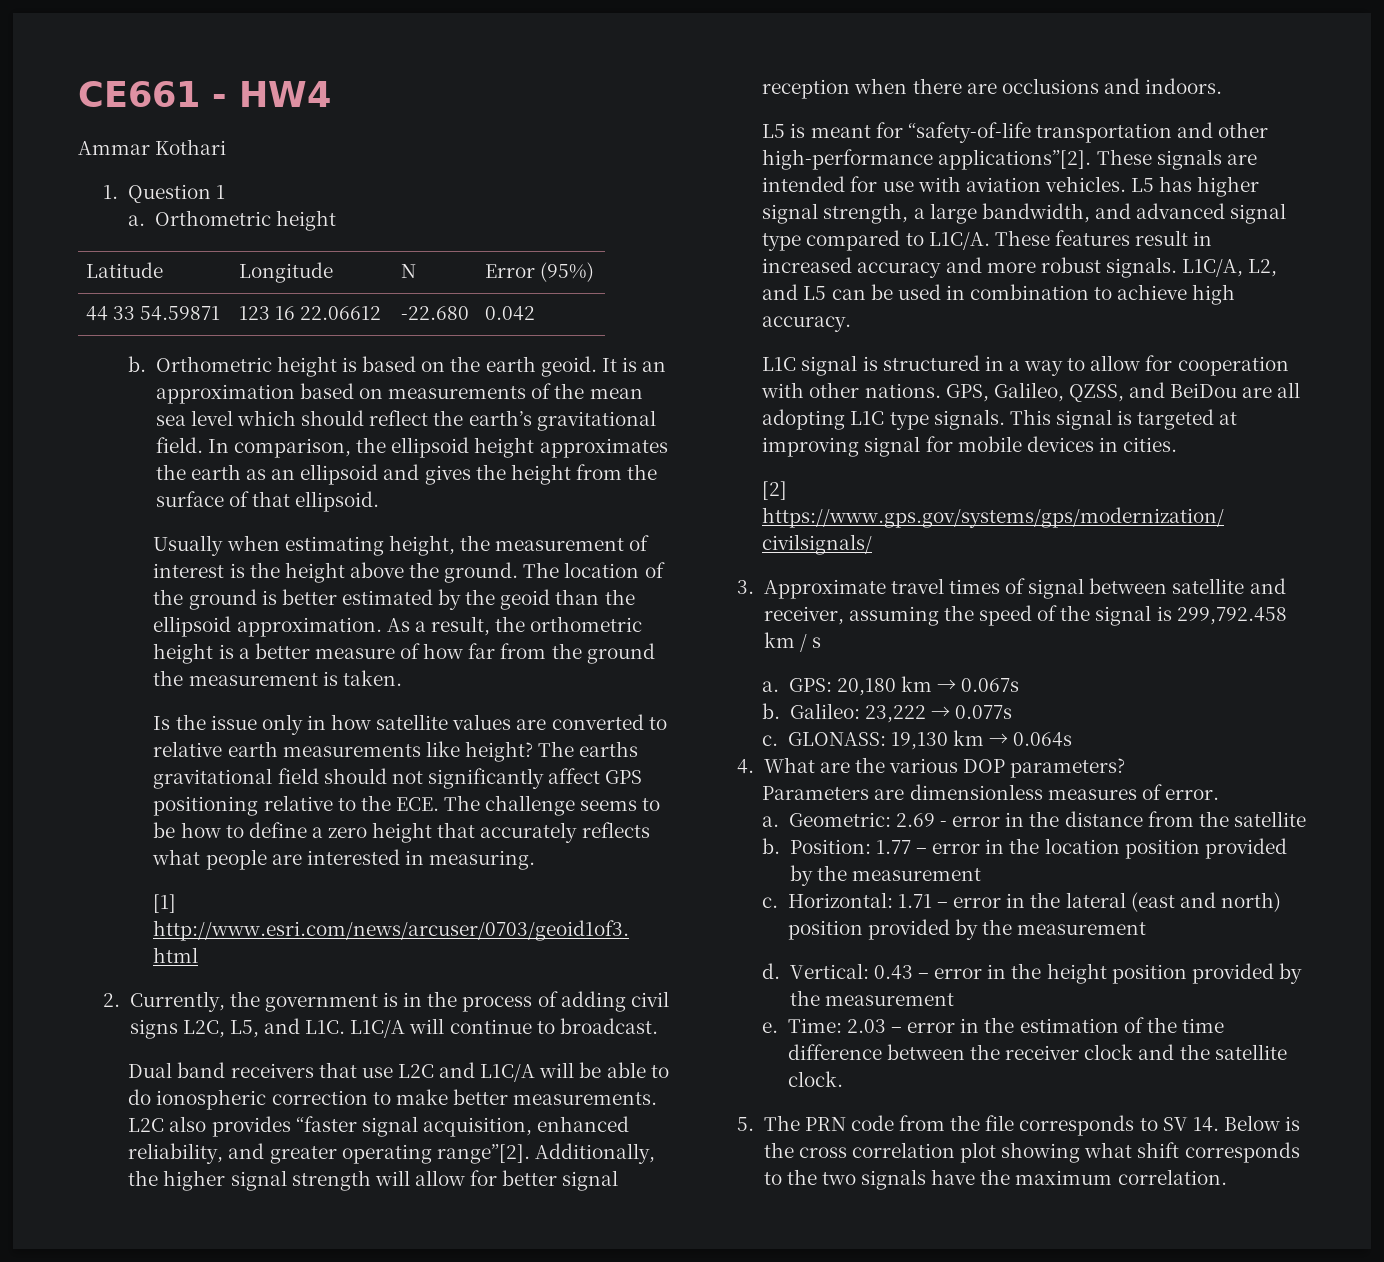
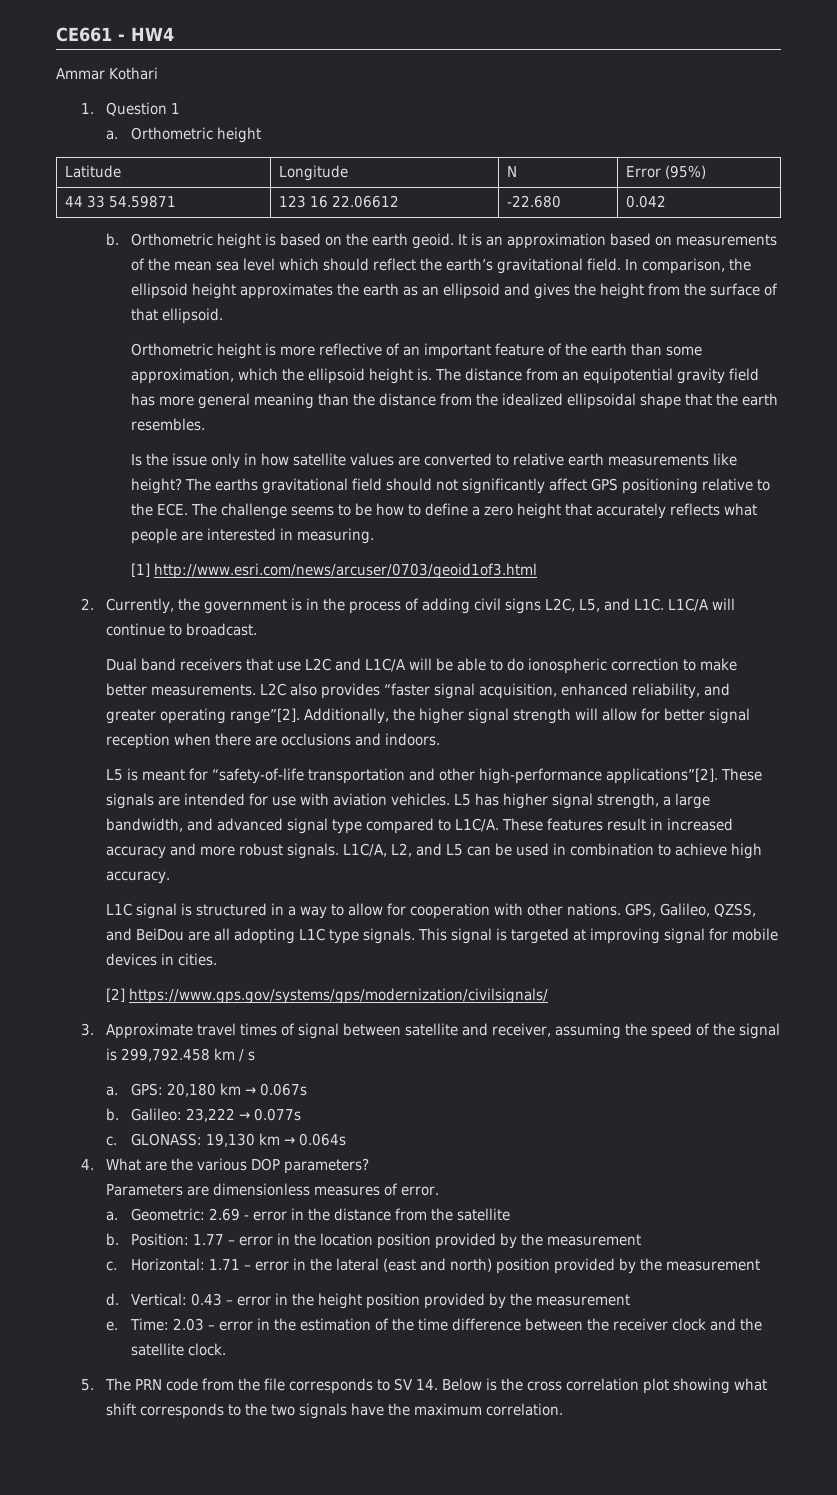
- Usually when estimating height, the measurement of interest is the height above the ground. The location of the ground is better estimated by the geoid than the ellipsoid approximation. As a result, the orthometric height is a better measure of how far from the ground the measurement is taken.
+ Orthometric height is more reflective of an important feature of the earth than some approximation, which the ellipsoid height is. The distance from an equipotential gravity field has more general meaning than the distance from the idealized ellipsoidal shape that the earth resembles.

